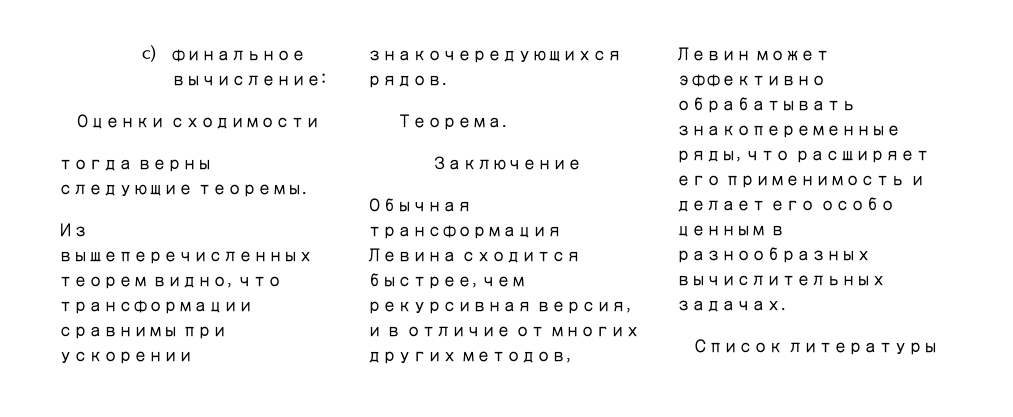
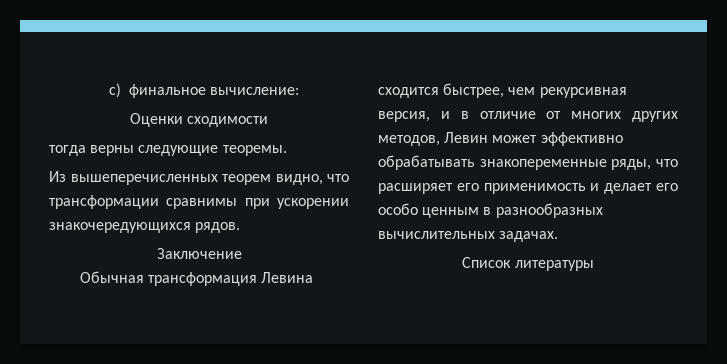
- Теорема.

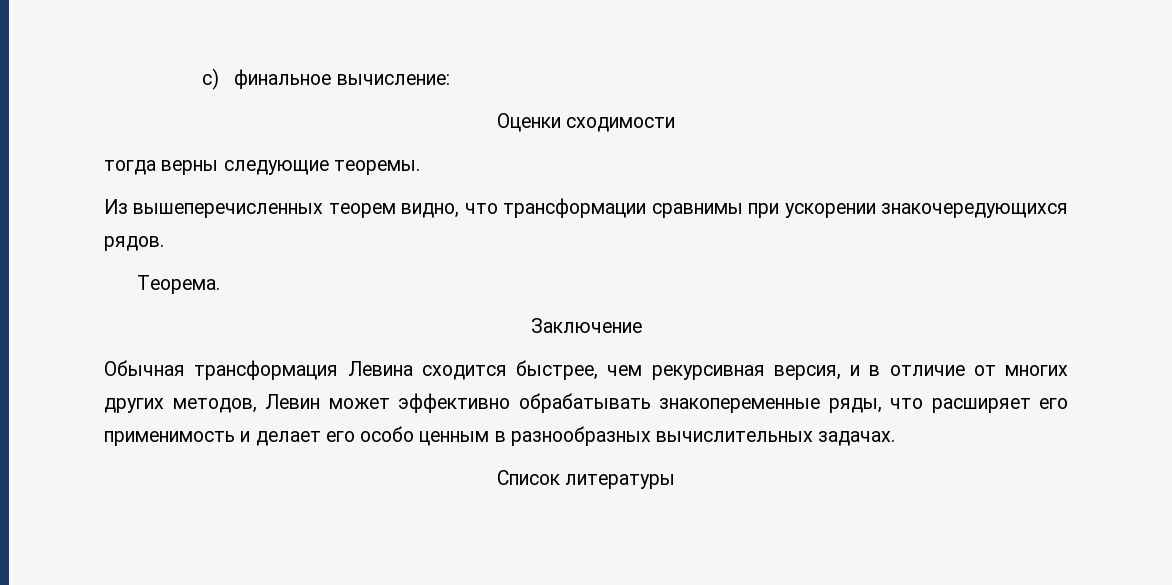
+ Теорема.

